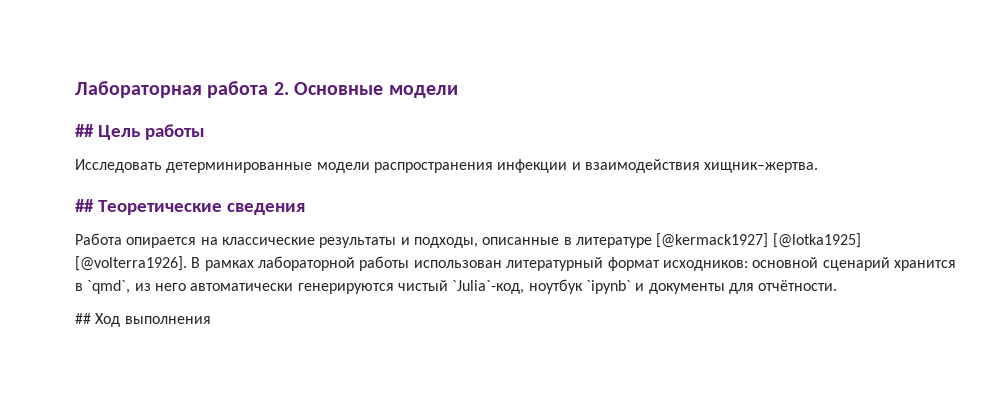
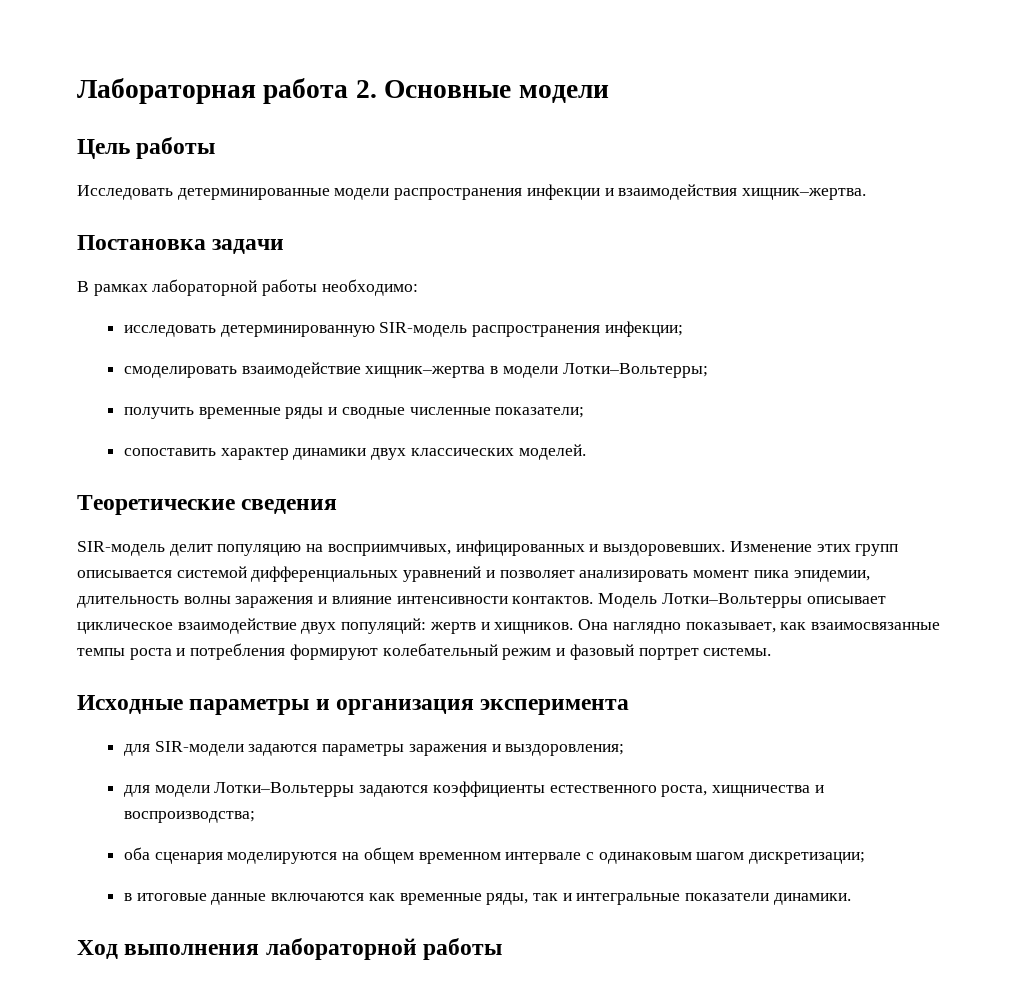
- ## Цель работы
+ Цель работы
- ## Теоретические сведения
- Работа опирается на классические результаты и подходы, описанные в литературе [@kermack1927] [@lotka1925] [@volterra1926]. В рамках лабораторной работы использован литературный формат исходников: основной сценарий хранится в `qmd`, из него автоматически генерируются чистый `Julia`-код, ноутбук `ipynb` и документы для отчётности.
- ## Ход выполнения
+ Постановка задачи
+ В рамках лабораторной работы необходимо:
+ исследовать детерминированную SIR-модель распространения инфекции;
+ смоделировать взаимодействие хищник–жертва в модели Лотки–Вольтерры;
+ получить временные ряды и сводные численные показатели;
+ сопоставить характер динамики двух классических моделей.
+ Теоретические сведения
+ SIR-модель делит популяцию на восприимчивых, инфицированных и выздоровевших. Изменение этих групп описывается системой дифференциальных уравнений и позволяет анализировать момент пика эпидемии, длительность волны заражения и влияние интенсивности контактов. Модель Лотки–Вольтерры описывает циклическое взаимодействие двух популяций: жертв и хищников. Она наглядно показывает, как взаимосвязанные темпы роста и потребления формируют колебательный режим и фазовый портрет системы.
+ Исходные параметры и организация эксперимента
+ для SIR-модели задаются параметры заражения и выздоровления;
+ для модели Лотки–Вольтерры задаются коэффициенты естественного роста, хищничества и воспроизводства;
+ оба сценария моделируются на общем временном интервале с одинаковым шагом дискретизации;
+ в итоговые данные включаются как временные ряды, так и интегральные показатели динамики.
+ Ход выполнения лабораторной работы

